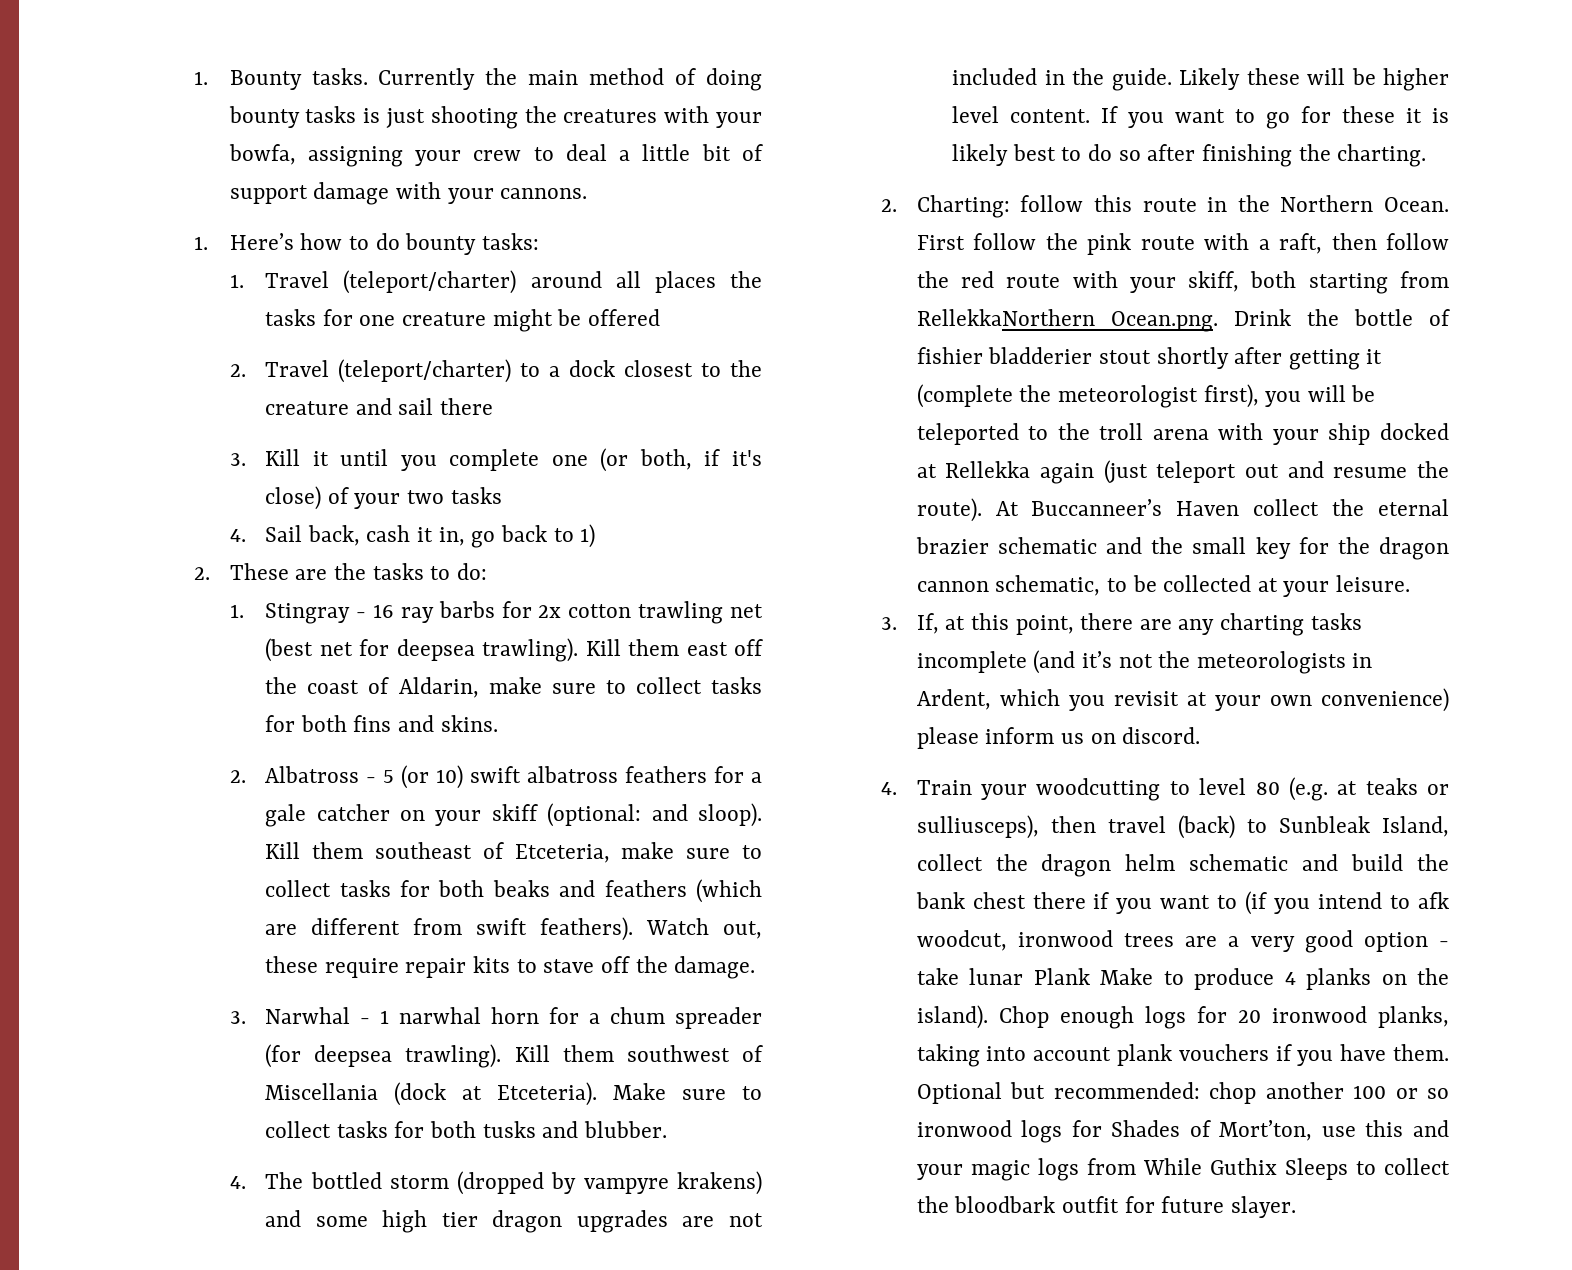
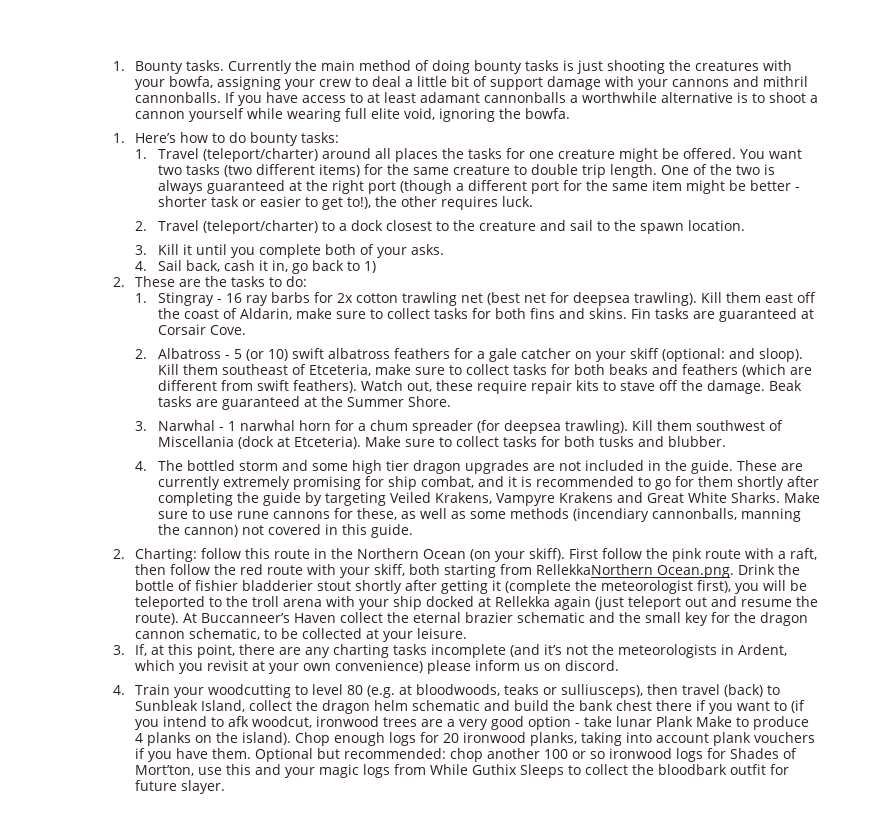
- Currently the main method of doing bounty tasks is just shooting the creatures with your bowfa, assigning your crew to deal a little bit of support damage with your cannons.
+ Currently the main method of doing bounty tasks is just shooting the creatures with your bowfa, assigning your crew to deal a little bit of support damage with your cannons and mithril cannonballs. If you have access to at least adamant cannonballs a worthwhile alternative is to shoot a cannon yourself while wearing full elite void, ignoring the bowfa.
- 1. Travel (teleport/charter) around all places the tasks for one creature might be offered
+ 1. Travel (teleport/charter) around all places the tasks for one creature might be offered. You want two tasks (two different items) for the same creature to double trip length. One of the two is always guaranteed at the right port (though a different port for the same item might be better - shorter task or easier to get to!), the other requires luck.
- 2. Travel (teleport/charter) to a dock closest to the creature and sail there
+ 2. Travel (teleport/charter) to a dock closest to the creature and sail to the spawn location.
- 3. Kill it until you complete one (or both, if it's close) of your two tasks
+ 3. Kill it until you complete both of your asks.
+ Fin tasks are guaranteed at Corsair Cove.
+ Beak tasks are guaranteed at the Summer Shore.
- 4. The bottled storm (dropped by vampyre krakens) and some high tier dragon upgrades are not included in the guide.
+ 4. The bottled storm and some high tier dragon upgrades are not included in the guide.
- Likely these will be higher level content. If you want to go for these it is likely best to do so after finishing the charting.
+ These are currently extremely promising for ship combat, and it is recommended to go for them shortly after completing the guide by targeting Veiled Krakens, Vampyre Krakens and Great White Sharks. Make sure to use rune cannons for these, as well as some methods (incendiary cannonballs, manning the cannon) not covered in this guide.
- 2. Charting: follow this route in the Northern Ocean.
+ 2. Charting: follow this route in the Northern Ocean (on your skiff).
- 4. Train your woodcutting to level 80 (e.g. at teaks or sulliusceps), then travel (back) to Sunbleak Island, collect the dragon helm schematic and build the bank chest there if you want to (if you intend to afk woodcut, ironwood trees are a very good option - take lunar Plank Make to produce 4 planks on the island).
+ 4. Train your woodcutting to level 80 (e.g. at bloodwoods, teaks or sulliusceps), then travel (back) to Sunbleak Island, collect the dragon helm schematic and build the bank chest there if you want to (if you intend to afk woodcut, ironwood trees are a very good option - take lunar Plank Make to produce 4 planks on the island).

